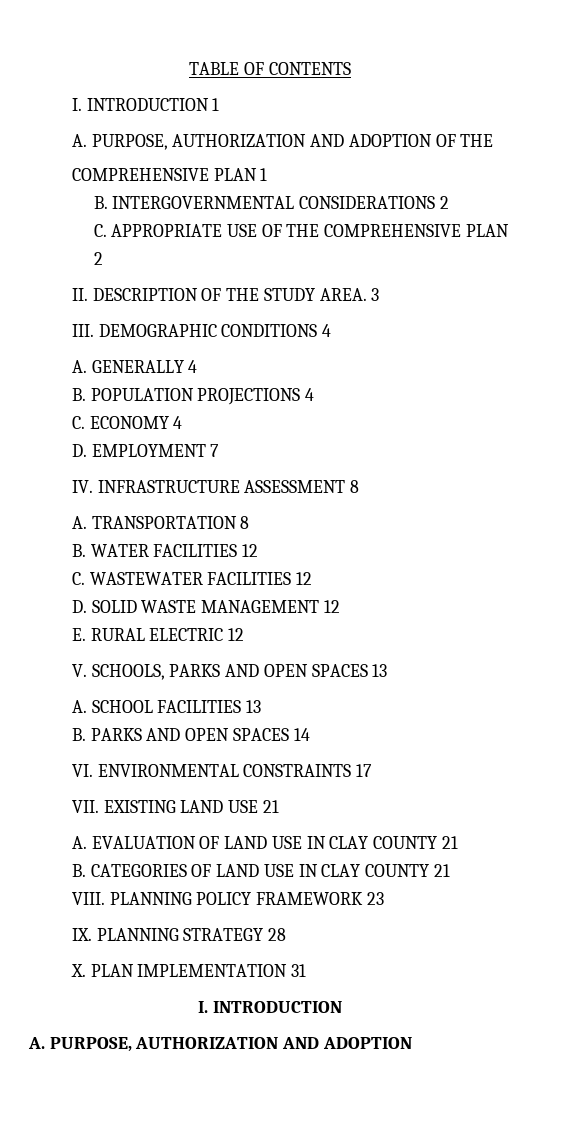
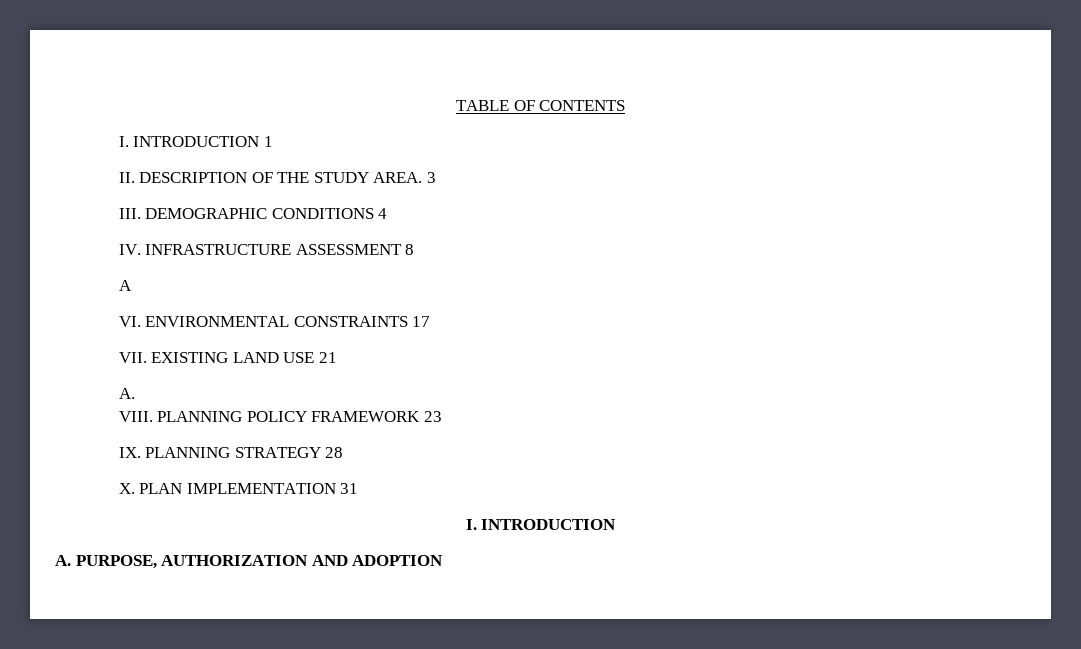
- A. PURPOSE, AUTHORIZATION AND ADOPTION OF THE
- COMPREHENSIVE PLAN 1
- B. INTERGOVERNMENTAL CONSIDERATIONS 2
- C. APPROPRIATE USE OF THE COMPREHENSIVE PLAN 2
- A. GENERALLY 4
- B. POPULATION PROJECTIONS 4
- C. ECONOMY 4
- D. EMPLOYMENT 7
  IV. INFRASTRUCTURE ASSESSMENT 8
- A. TRANSPORTATION 8
- B. WATER FACILITIES 12
- C. WASTEWATER FACILITIES 12
- D. SOLID WASTE MANAGEMENT 12
- E. RURAL ELECTRIC 12
- V. SCHOOLS, PARKS AND OPEN SPACES 13
- A. SCHOOL FACILITIES 13
- B. PARKS AND OPEN SPACES 14
+ A
  VII. EXISTING LAND USE 21
- A. EVALUATION OF LAND USE IN CLAY COUNTY 21
- B. CATEGORIES OF LAND USE IN CLAY COUNTY 21
+ A.

